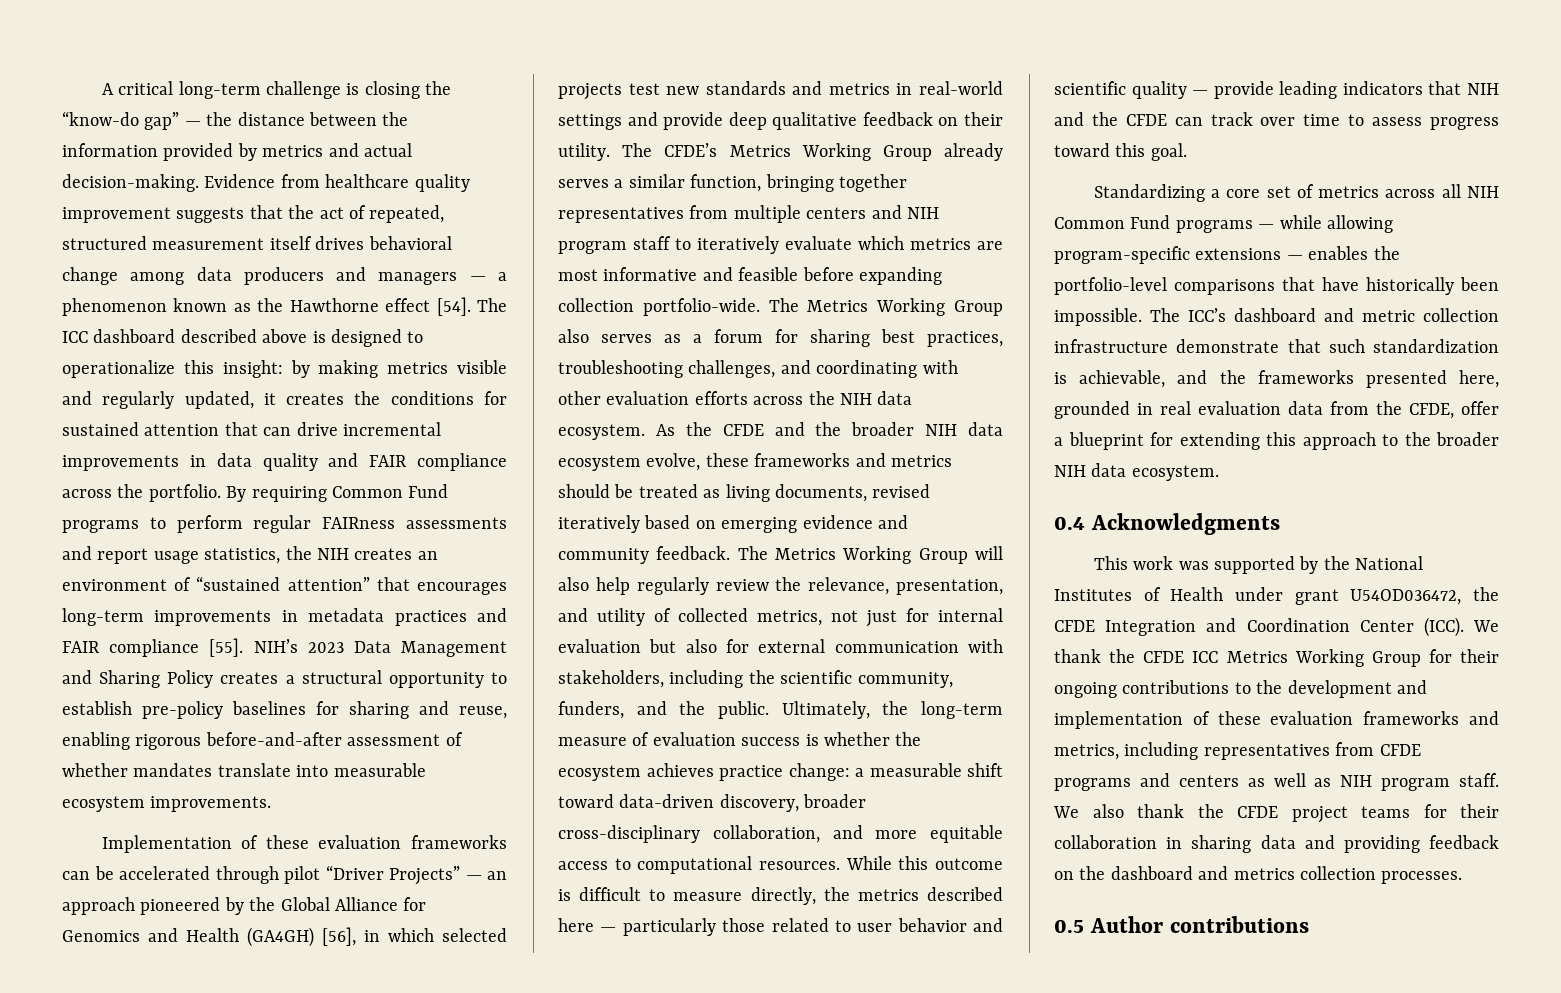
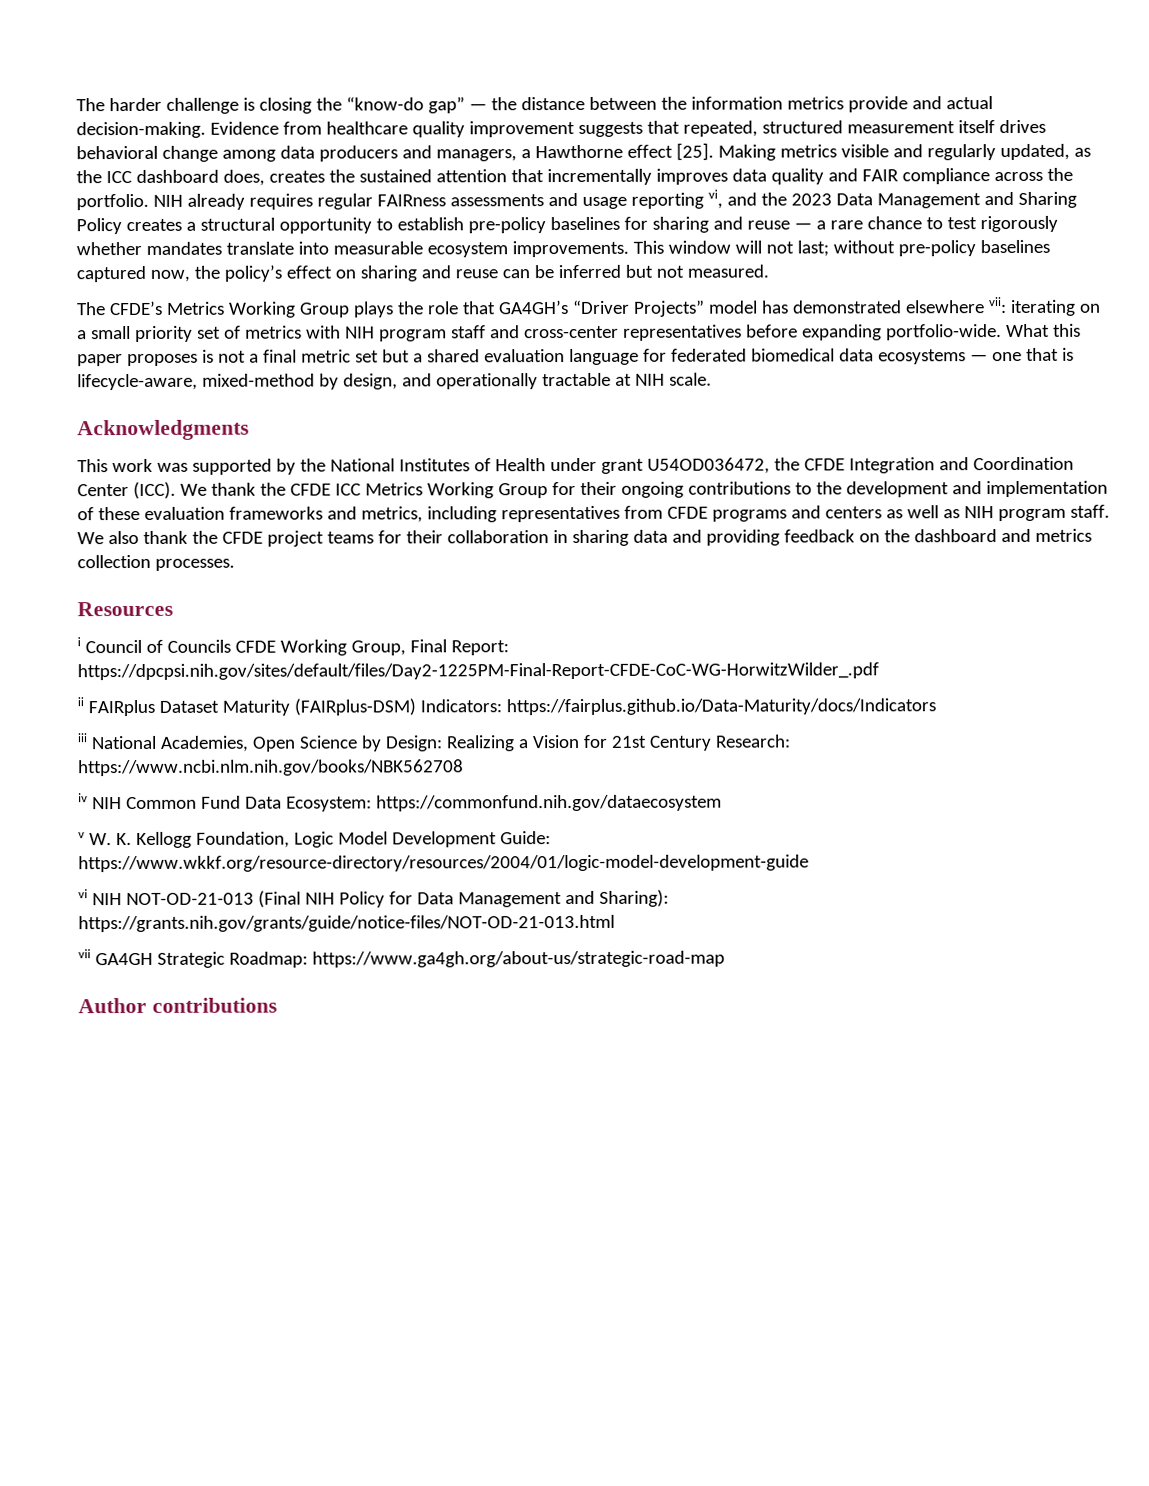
- A critical long-term challenge is closing the “know-do gap” — the distance between the information provided by metrics and actual decision-making.
+ The harder challenge is closing the “know-do gap” — the distance between the information metrics provide and actual decision-making.
- Evidence from healthcare quality improvement suggests that the act of repeated, structured measurement itself drives behavioral change among data producers and managers — a phenomenon known as the Hawthorne effect [54]. The ICC dashboard described above is designed to operationalize this insight: by making metrics visible and regularly updated, it creates the conditions for sustained attention that can drive incremental improvements in data quality and FAIR compliance across the portfolio.
+ Evidence from healthcare quality improvement suggests that repeated, structured measurement itself drives behavioral change among data producers and managers, a Hawthorne effect [25]. Making metrics visible and regularly updated, as the ICC dashboard does, creates the sustained attention that incrementally improves data quality and FAIR compliance across the portfolio.
- By requiring Common Fund programs to perform regular FAIRness assessments and report usage statistics, the NIH creates an environment of “sustained attention” that encourages long-term improvements in metadata practices and FAIR compliance [55]. NIH’s 2023 Data Management and Sharing Policy creates a structural opportunity to establish pre-policy baselines for sharing and reuse, enabling rigorous before-and-after assessment of whether mandates translate into measurable ecosystem improvements.
- Implementation of these evaluation frameworks can be accelerated through pilot “Driver Projects” — an approach pioneered by the Global Alliance for Genomics and Health (GA4GH) [56], in which selected projects test new standards and metrics in real-world settings and provide deep qualitative feedback on their utility. The CFDE’s Metrics Working Group already serves a similar function, bringing together representatives from multiple centers and NIH program staff to iteratively evaluate which metrics are most informative and feasible before expanding collection portfolio-wide. The Metrics Working Group also serves as a forum for sharing best practices, troubleshooting challenges, and coordinating with other evaluation efforts across the NIH data ecosystem. As the CFDE and the broader NIH data ecosystem evolve, these frameworks and metrics should be treated as living documents, revised iteratively based on emerging evidence and community feedback. The Metrics Working Group will also help regularly review the relevance, presentation, and utility of collected metrics, not just for internal evaluation but also for external communication with stakeholders, including the scientific community, funders, and the public. Ultimately, the long-term measure of evaluation success is whether the ecosystem achieves practice change: a measurable shift toward data-driven discovery, broader cross-disciplinary collaboration, and more equitable access to computational resources. While this outcome is difficult to measure directly, the metrics described here — particularly those related to user behavior and scientific quality — provide leading indicators that NIH and the CFDE can track over time to assess progress toward this goal.
- Standardizing a core set of metrics across all NIH Common Fund programs — while allowing program-specific extensions — enables the portfolio-level comparisons that have historically been impossible. The ICC’s dashboard and metric collection infrastructure demonstrate that such standardization is achievable, and the frameworks presented here, grounded in real evaluation data from the CFDE, offer a blueprint for extending this approach to the broader NIH data ecosystem.
- 0.4 Acknowledgments
+ NIH already requires regular FAIRness assessments and usage reporting vi, and the 2023 Data Management and Sharing Policy creates a structural opportunity to establish pre-policy baselines for sharing and reuse — a rare chance to test rigorously whether mandates translate into measurable ecosystem improvements. This window will not last; without pre-policy baselines captured now, the policy’s effect on sharing and reuse can be inferred but not measured.
+ The CFDE’s Metrics Working Group plays the role that GA4GH’s “Driver Projects” model has demonstrated elsewhere vii: iterating on a small priority set of metrics with NIH program staff and cross-center representatives before expanding portfolio-wide. What this paper proposes is not a final metric set but a shared evaluation language for federated biomedical data ecosystems — one that is lifecycle-aware, mixed-method by design, and operationally tractable at NIH scale.
+ Acknowledgments
- 0.5 Author contributions
+ Resources
+ i Council of Councils CFDE Working Group, Final Report: https://dpcpsi.nih.gov/sites/default/files/Day2-1225PM-Final-Report-CFDE-CoC-WG-HorwitzWilder_.pdf
+ ii FAIRplus Dataset Maturity (FAIRplus-DSM) Indicators: https://fairplus.github.io/Data-Maturity/docs/Indicators
+ iii National Academies, Open Science by Design: Realizing a Vision for 21st Century Research: https://www.ncbi.nlm.nih.gov/books/NBK562708
+ iv NIH Common Fund Data Ecosystem: https://commonfund.nih.gov/dataecosystem
+ v W. K. Kellogg Foundation, Logic Model Development Guide: https://www.wkkf.org/resource-directory/resources/2004/01/logic-model-development-guide
+ vi NIH NOT-OD-21-013 (Final NIH Policy for Data Management and Sharing): https://grants.nih.gov/grants/guide/notice-files/NOT-OD-21-013.html
+ vii GA4GH Strategic Roadmap: https://www.ga4gh.org/about-us/strategic-road-map
+ Author contributions

